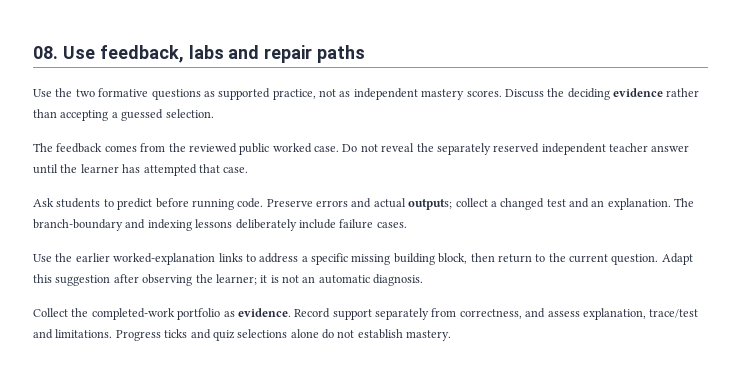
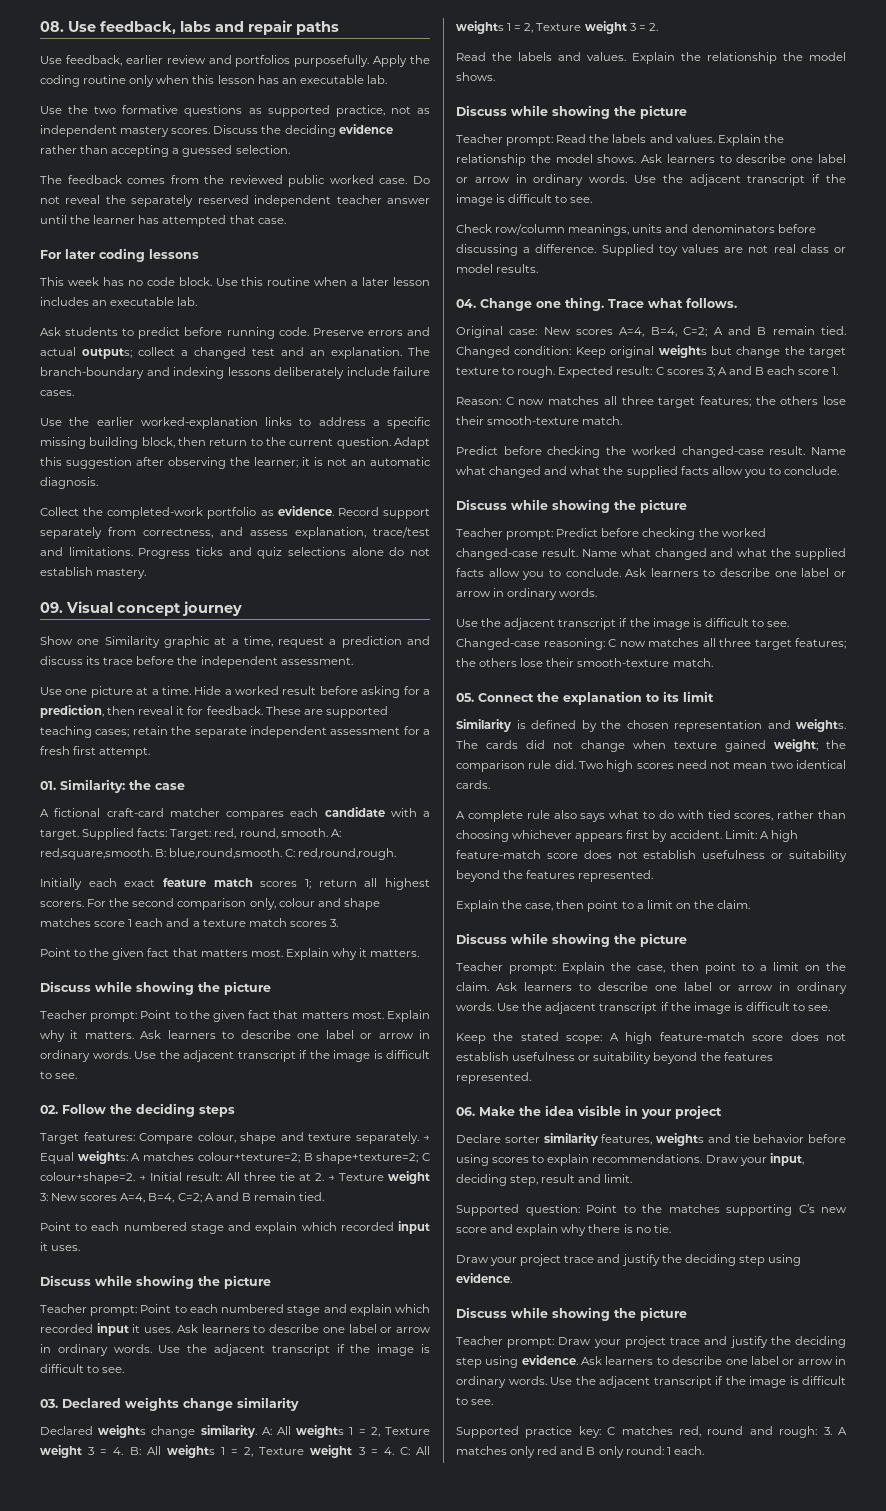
+ Use feedback, earlier review and portfolios purposefully. Apply the coding routine only when this lesson has an executable lab.
+ For later coding lessons
+ This week has no code block. Use this routine when a later lesson includes an executable lab.
+ 09. Visual concept journey
+ Show one Similarity graphic at a time, request a prediction and discuss its trace before the independent assessment.
+ Use one picture at a time. Hide a worked result before asking for a prediction, then reveal it for feedback. These are supported teaching cases; retain the separate independent assessment for a fresh first attempt.
+ 01. Similarity: the case
+ A fictional craft-card matcher compares each candidate with a target. Supplied facts: Target: red, round, smooth. A: red,square,smooth. B: blue,round,smooth. C: red,round,rough.
+ Initially each exact feature match scores 1; return all highest scorers. For the second comparison only, colour and shape matches score 1 each and a texture match scores 3.
+ Point to the given fact that matters most. Explain why it matters.
+ Discuss while showing the picture
+ Teacher prompt: Point to the given fact that matters most. Explain why it matters. Ask learners to describe one label or arrow in ordinary words. Use the adjacent transcript if the image is difficult to see.
+ 02. Follow the deciding steps
+ Target features: Compare colour, shape and texture separately. → Equal weights: A matches colour+texture=2; B shape+texture=2; C colour+shape=2. → Initial result: All three tie at 2. → Texture weight 3: New scores A=4, B=4, C=2; A and B remain tied.
+ Point to each numbered stage and explain which recorded input it uses.
+ Discuss while showing the picture
+ Teacher prompt: Point to each numbered stage and explain which recorded input it uses. Ask learners to describe one label or arrow in ordinary words. Use the adjacent transcript if the image is difficult to see.
+ 03. Declared weights change similarity
+ Declared weights change similarity. A: All weights 1 = 2, Texture weight 3 = 4. B: All weights 1 = 2, Texture weight 3 = 4. C: All weights 1 = 2, Texture weight 3 = 2.
+ Read the labels and values. Explain the relationship the model shows.
+ Discuss while showing the picture
+ Teacher prompt: Read the labels and values. Explain the relationship the model shows. Ask learners to describe one label or arrow in ordinary words. Use the adjacent transcript if the image is difficult to see.
+ Check row/column meanings, units and denominators before discussing a difference. Supplied toy values are not real class or model results.
+ 04. Change one thing. Trace what follows.
+ Original case: New scores A=4, B=4, C=2; A and B remain tied. Changed condition: Keep original weights but change the target texture to rough. Expected result: C scores 3; A and B each score 1.
+ Reason: C now matches all three target features; the others lose their smooth-texture match.
+ Predict before checking the worked changed-case result. Name what changed and what the supplied facts allow you to conclude.
+ Discuss while showing the picture
+ Teacher prompt: Predict before checking the worked changed-case result. Name what changed and what the supplied facts allow you to conclude. Ask learners to describe one label or arrow in ordinary words.
+ Use the adjacent transcript if the image is difficult to see. Changed-case reasoning: C now matches all three target features; the others lose their smooth-texture match.
+ 05. Connect the explanation to its limit
+ Similarity is defined by the chosen representation and weights. The cards did not change when texture gained weight; the comparison rule did. Two high scores need not mean two identical cards.
+ A complete rule also says what to do with tied scores, rather than choosing whichever appears first by accident. Limit: A high feature-match score does not establish usefulness or suitability beyond the features represented.
+ Explain the case, then point to a limit on the claim.
+ Discuss while showing the picture
+ Teacher prompt: Explain the case, then point to a limit on the claim. Ask learners to describe one label or arrow in ordinary words. Use the adjacent transcript if the image is difficult to see.
+ Keep the stated scope: A high feature-match score does not establish usefulness or suitability beyond the features represented.
+ 06. Make the idea visible in your project
+ Declare sorter similarity features, weights and tie behavior before using scores to explain recommendations. Draw your input, deciding step, result and limit.
+ Supported question: Point to the matches supporting C’s new score and explain why there is no tie.
+ Draw your project trace and justify the deciding step using evidence.
+ Discuss while showing the picture
+ Teacher prompt: Draw your project trace and justify the deciding step using evidence. Ask learners to describe one label or arrow in ordinary words. Use the adjacent transcript if the image is difficult to see.
+ Supported practice key: C matches red, round and rough: 3. A matches only red and B only round: 1 each.

